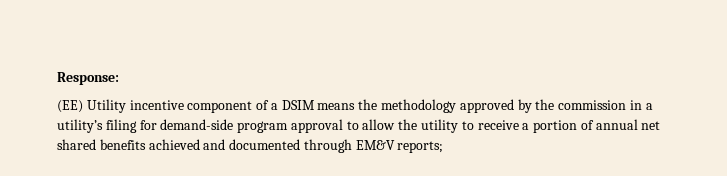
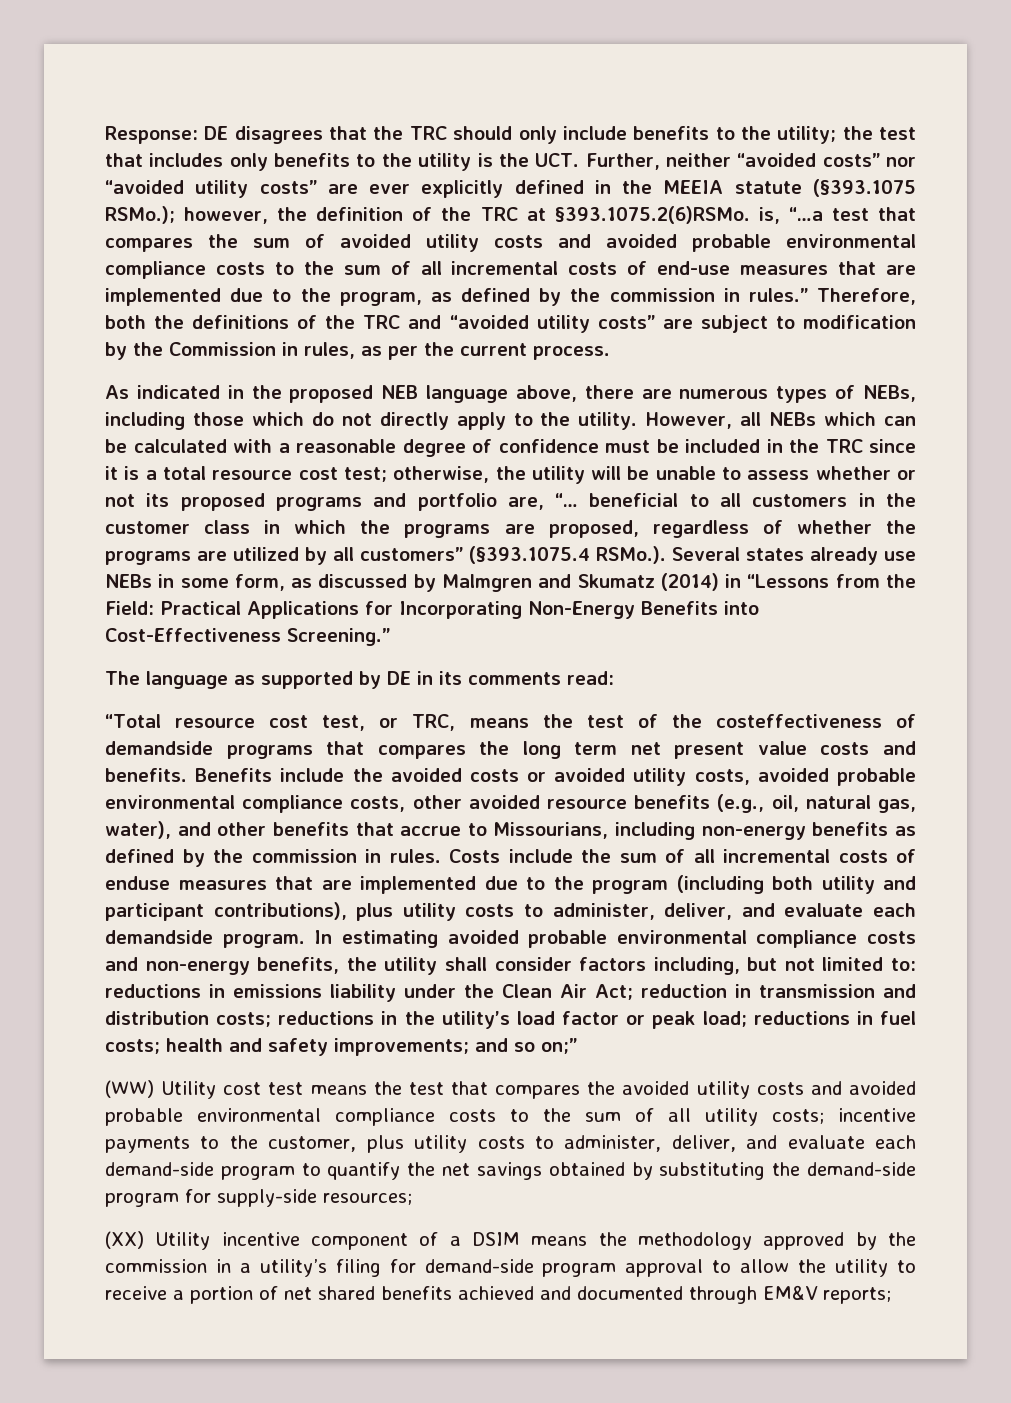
- Response:
- (EE) Utility incentive component of a DSIM means the methodology approved by the commission in a utility’s filing for demand-side program approval to allow the utility to receive a portion of annual net shared benefits achieved and documented through EM&V reports;
+ Response: DE disagrees that the TRC should only include benefits to the utility; the test that includes only benefits to the utility is the UCT. Further, neither “avoided costs” nor “avoided utility costs” are ever explicitly defined in the MEEIA statute (§393.1075 RSMo.); however, the definition of the TRC at §393.1075.2(6)RSMo. is, “…a test that compares the sum of avoided utility costs and avoided probable environmental compliance costs to the sum of all incremental costs of end-use measures that are implemented due to the program, as defined by the commission in rules.” Therefore, both the definitions of the TRC and “avoided utility costs” are subject to modification by the Commission in rules, as per the current process.
+ As indicated in the proposed NEB language above, there are numerous types of NEBs, including those which do not directly apply to the utility. However, all NEBs which can be calculated with a reasonable degree of confidence must be included in the TRC since it is a total resource cost test; otherwise, the utility will be unable to assess whether or not its proposed programs and portfolio are, “… beneficial to all customers in the customer class in which the programs are proposed, regardless of whether the programs are utilized by all customers” (§393.1075.4 RSMo.). Several states already use NEBs in some form, as discussed by Malmgren and Skumatz (2014) in “Lessons from the Field: Practical Applications for Incorporating Non-Energy Benefits into Cost-Effectiveness Screening.”
+ The language as supported by DE in its comments read:
+ “Total resource cost test, or TRC, means the test of the costeffectiveness of demandside programs that compares the long term net present value costs and benefits. Benefits include the avoided costs or avoided utility costs, avoided probable environmental compliance costs, other avoided resource benefits (e.g., oil, natural gas, water), and other benefits that accrue to Missourians, including non-energy benefits as defined by the commission in rules. Costs include the sum of all incremental costs of enduse measures that are implemented due to the program (including both utility and participant contributions), plus utility costs to administer, deliver, and evaluate each demandside program. In estimating avoided probable environmental compliance costs and non-energy benefits, the utility shall consider factors including, but not limited to: reductions in emissions liability under the Clean Air Act; reduction in transmission and distribution costs; reductions in the utility’s load factor or peak load; reductions in fuel costs; health and safety improvements; and so on;”
+ (WW) Utility cost test means the test that compares the avoided utility costs and avoided probable environmental compliance costs to the sum of all utility costs; incentive payments to the customer, plus utility costs to administer, deliver, and evaluate each demand-side program to quantify the net savings obtained by substituting the demand-side program for supply-side resources;
+ (XX) Utility incentive component of a DSIM means the methodology approved by the commission in a utility’s filing for demand-side program approval to allow the utility to receive a portion of net shared benefits achieved and documented through EM&V reports;

